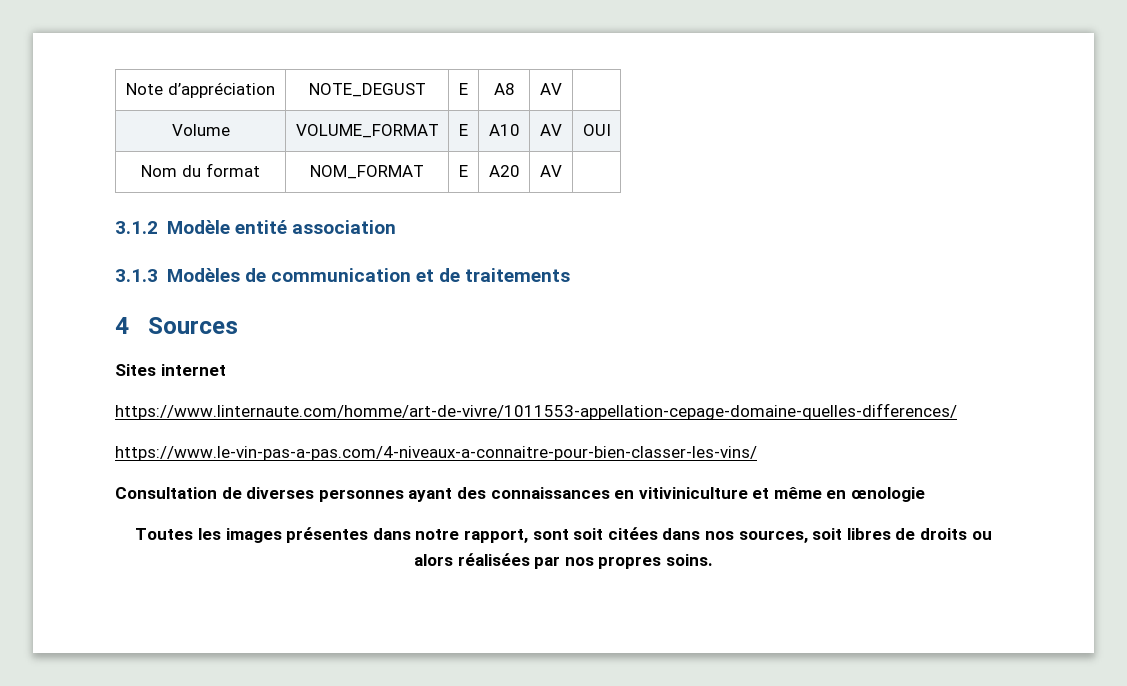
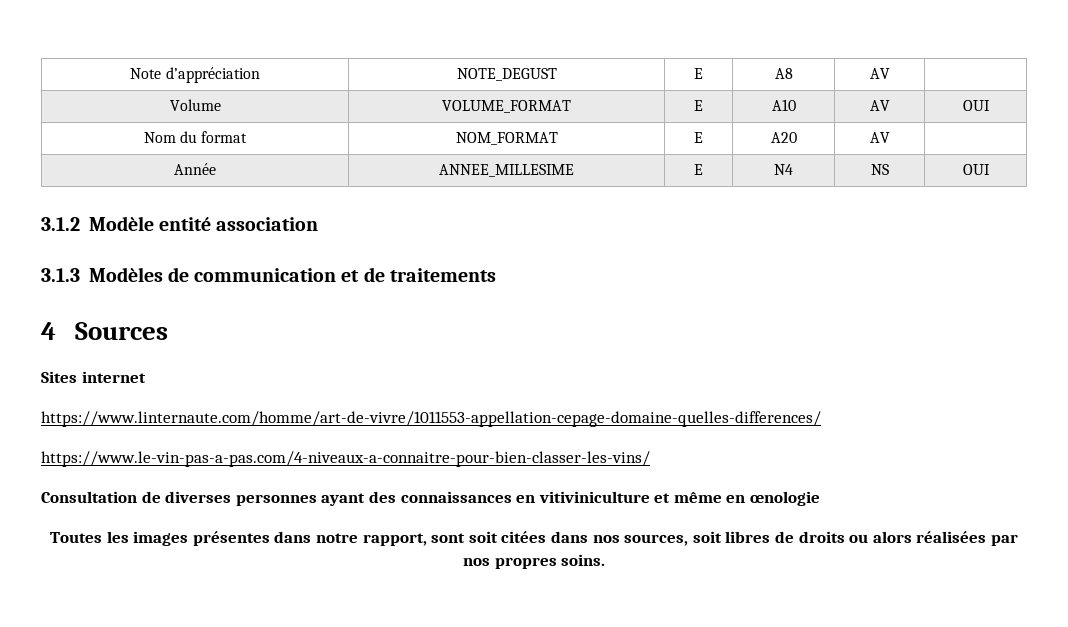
+ Année | ANNEE_MILLESIME | E | N4 | NS | OUI

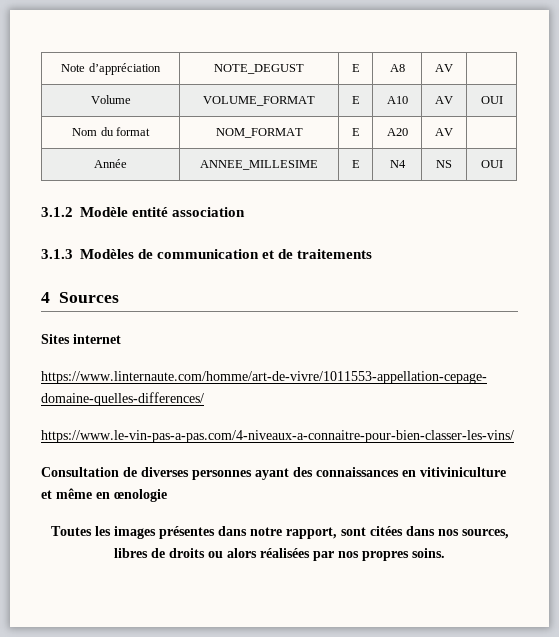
- Toutes les images présentes dans notre rapport, sont soit citées dans nos sources, soit libres de droits ou alors réalisées par nos propres soins.
+ Toutes les images présentes dans notre rapport, sont citées dans nos sources, libres de droits ou alors réalisées par nos propres soins.

